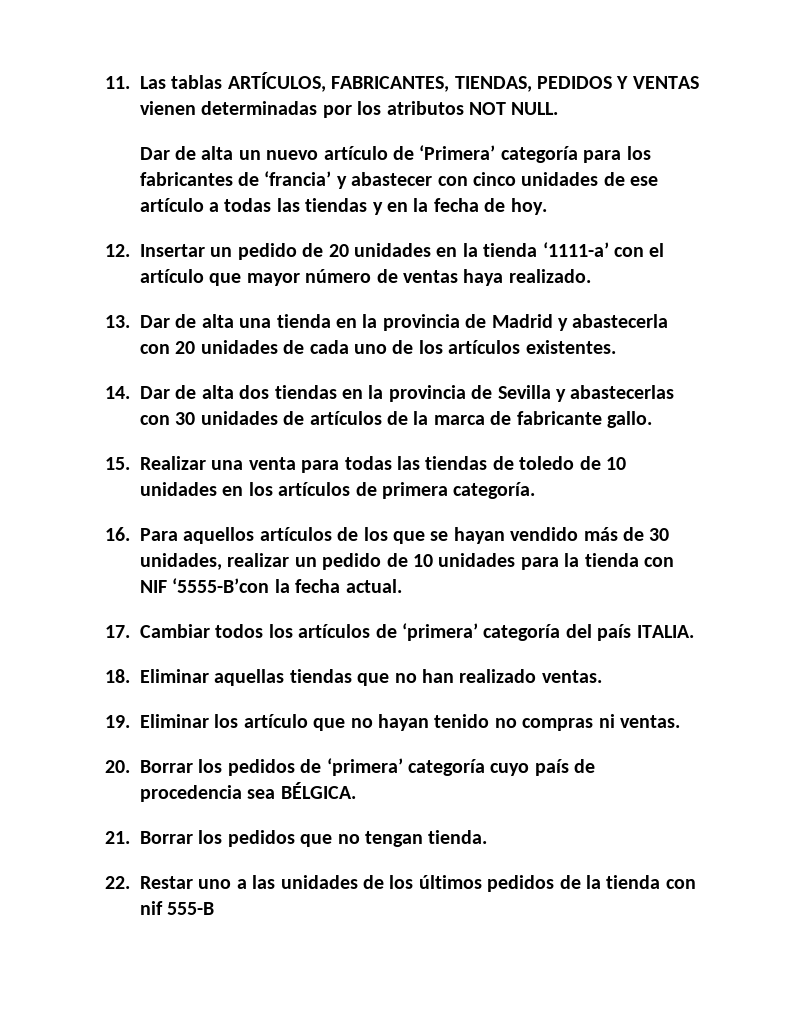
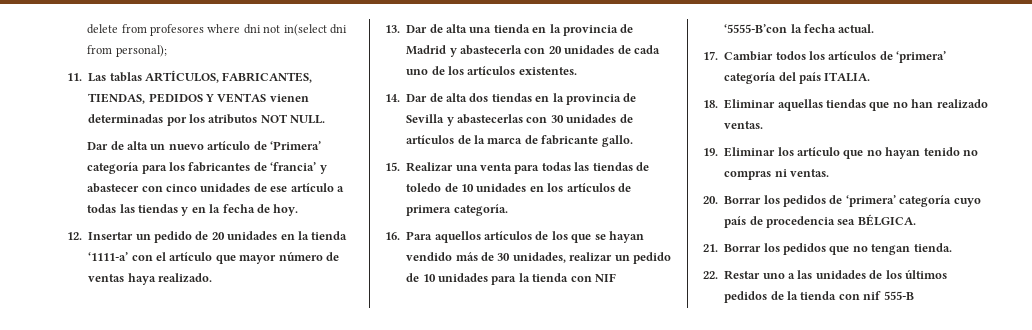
+ delete from profesores where dni not in(select dni from personal);

